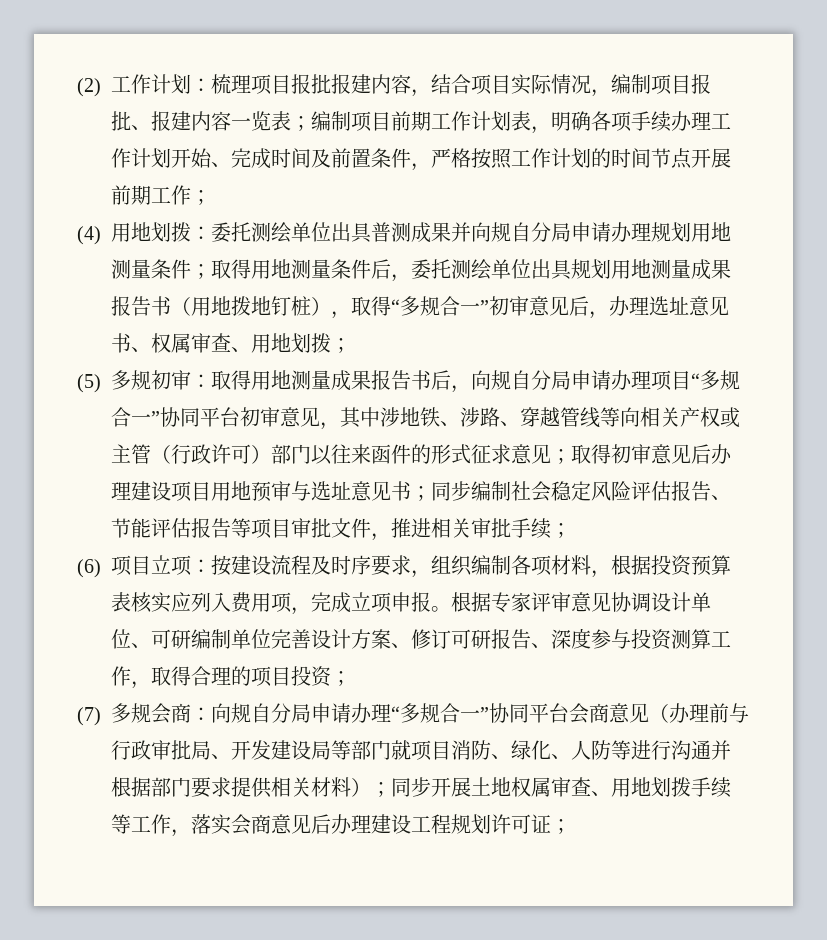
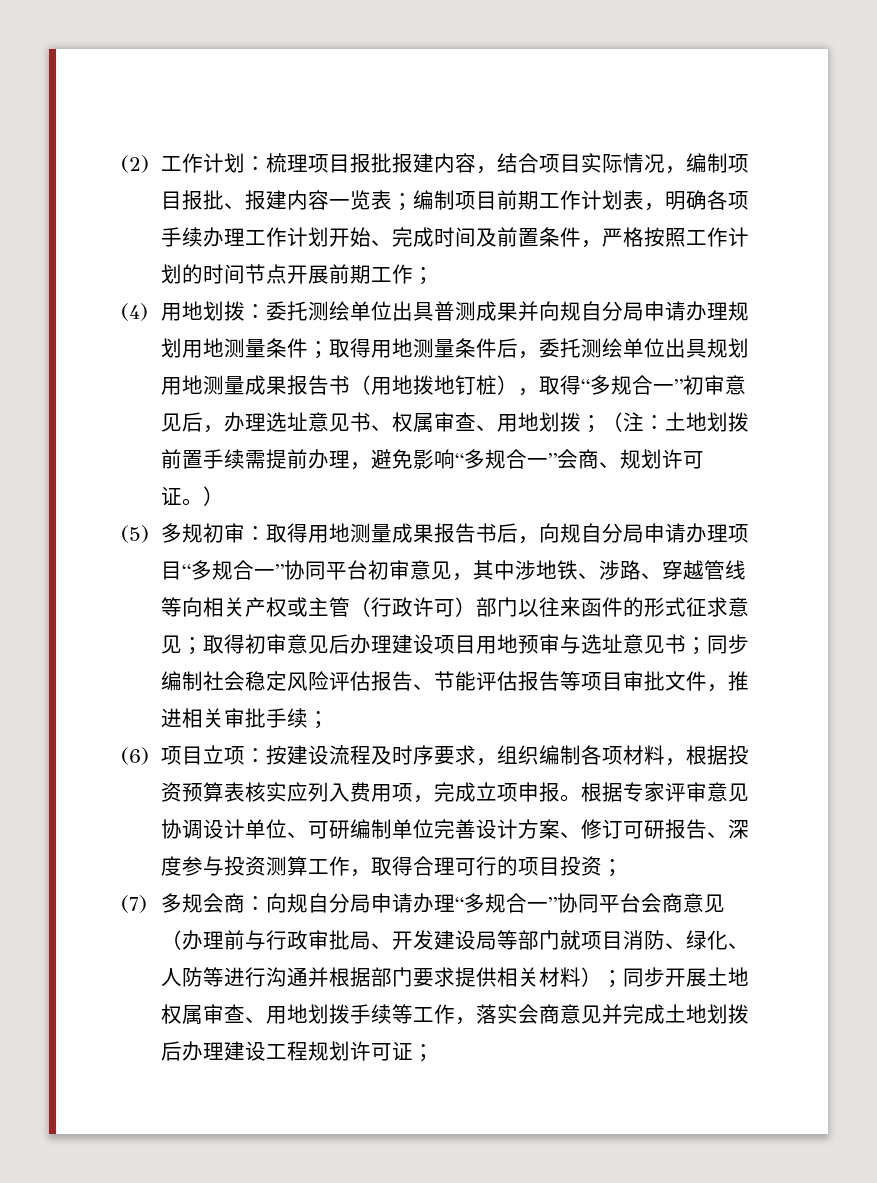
- (4)用地划拨：委托测绘单位出具普测成果并向规自分局申请办理规划用地测量条件；取得用地测量条件后，委托测绘单位出具规划用地测量成果报告书（用地拨地钉桩），取得“多规合一”初审意见后，办理选址意见书、权属审查、用地划拨；
+ (4)用地划拨：委托测绘单位出具普测成果并向规自分局申请办理规划用地测量条件；取得用地测量条件后，委托测绘单位出具规划用地测量成果报告书（用地拨地钉桩），取得“多规合一”初审意见后，办理选址意见书、权属审查、用地划拨；（注：土地划拨前置手续需提前办理，避免影响“多规合一”会商、规划许可证。）
- 根据专家评审意见协调设计单位、可研编制单位完善设计方案、修订可研报告、深度参与投资测算工作，取得合理的项目投资；
+ 根据专家评审意见协调设计单位、可研编制单位完善设计方案、修订可研报告、深度参与投资测算工作，取得合理可行的项目投资；
- 同步开展土地权属审查、用地划拨手续等工作，落实会商意见后办理建设工程规划许可证；
+ 同步开展土地权属审查、用地划拨手续等工作，落实会商意见并完成土地划拨后办理建设工程规划许可证；

